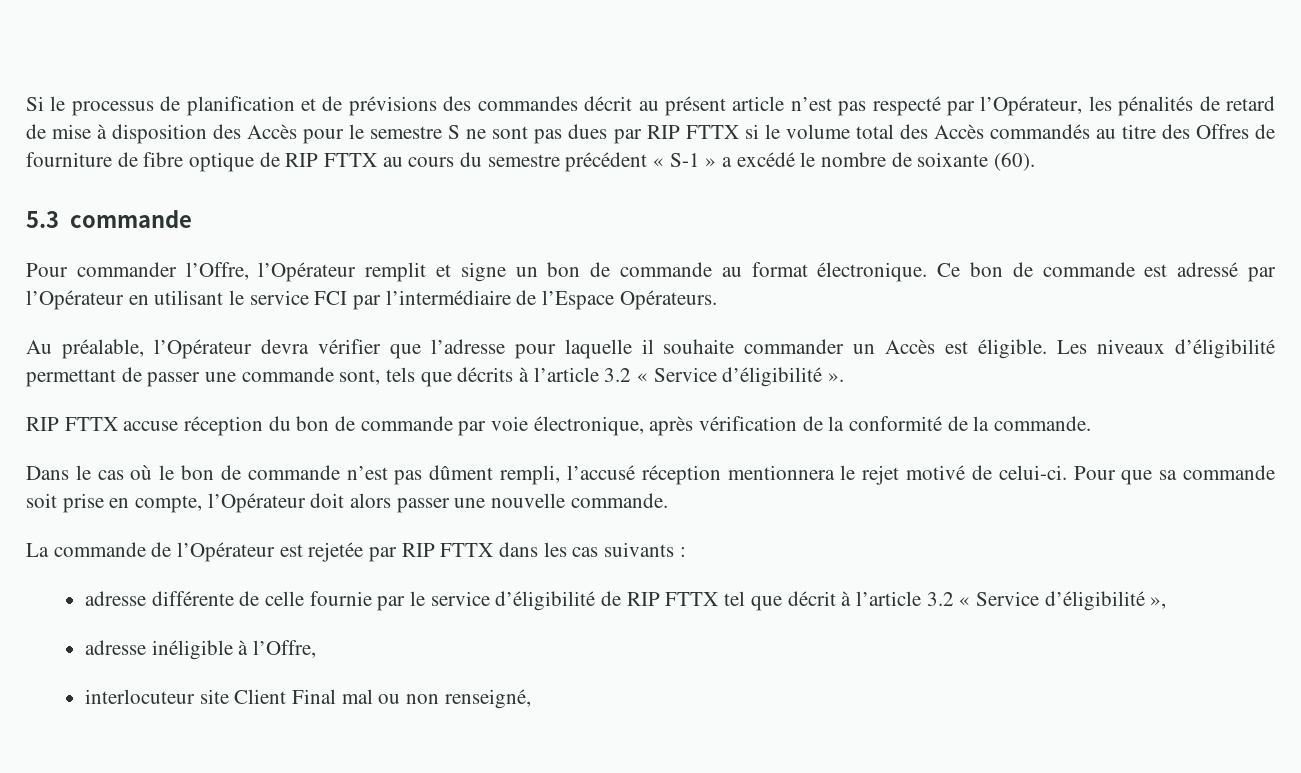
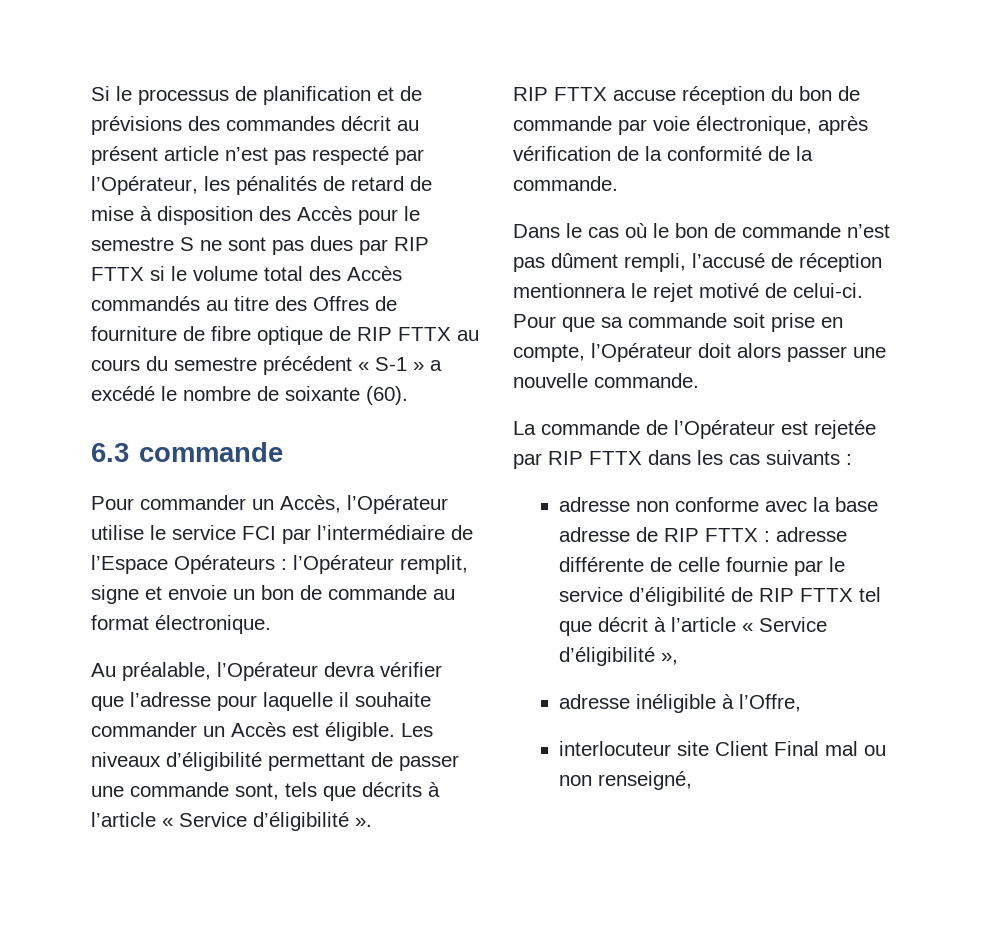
- 5.3 commande
+ 6.3 commande
- Pour commander l’Offre, l’Opérateur remplit et signe un bon de commande au format électronique. Ce bon de commande est adressé par l’Opérateur en utilisant le service FCI par l’intermédiaire de l’Espace Opérateurs.
+ Pour commander un Accès, l’Opérateur utilise le service FCI par l’intermédiaire de l’Espace Opérateurs : l’Opérateur remplit, signe et envoie un bon de commande au format électronique.
- Les niveaux d’éligibilité permettant de passer une commande sont, tels que décrits à l’article 3.2 « Service d’éligibilité ».
+ Les niveaux d’éligibilité permettant de passer une commande sont, tels que décrits à l’article « Service d’éligibilité ».
- Dans le cas où le bon de commande n’est pas dûment rempli, l’accusé réception mentionnera le rejet motivé de celui-ci.
+ Dans le cas où le bon de commande n’est pas dûment rempli, l’accusé de réception mentionnera le rejet motivé de celui-ci.
- adresse différente de celle fournie par le service d’éligibilité de RIP FTTX tel que décrit à l’article 3.2 « Service d’éligibilité »,
+ adresse non conforme avec la base adresse de RIP FTTX : adresse différente de celle fournie par le service d’éligibilité de RIP FTTX tel que décrit à l’article « Service d’éligibilité »,

